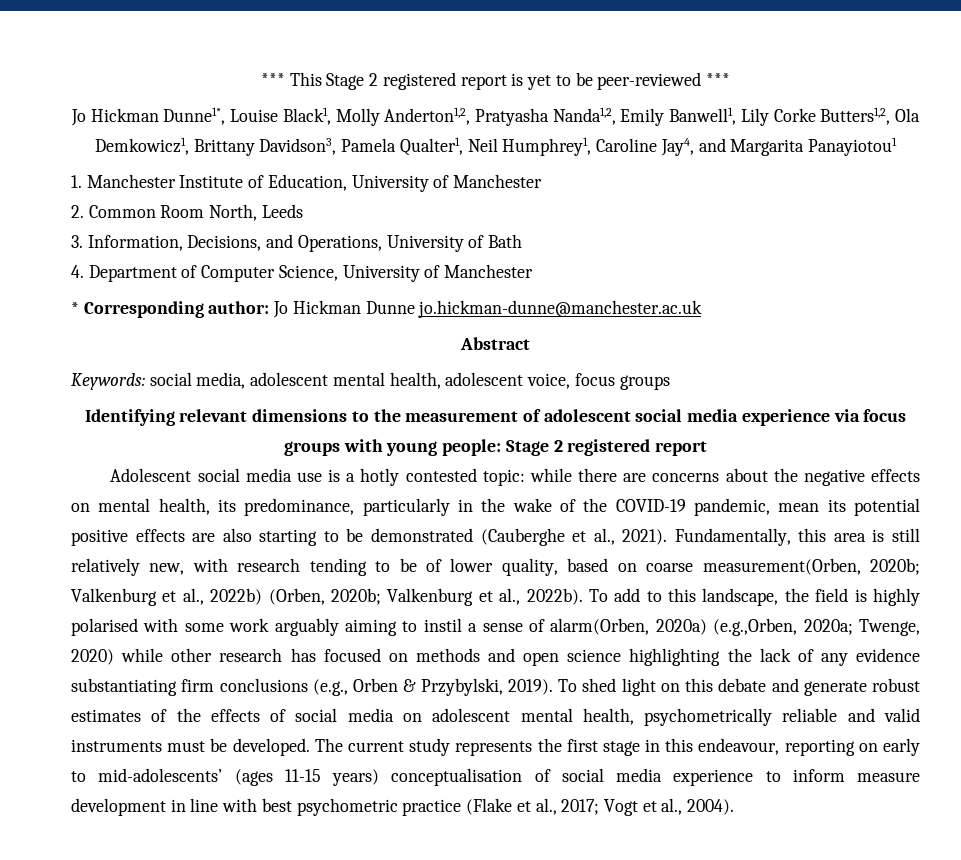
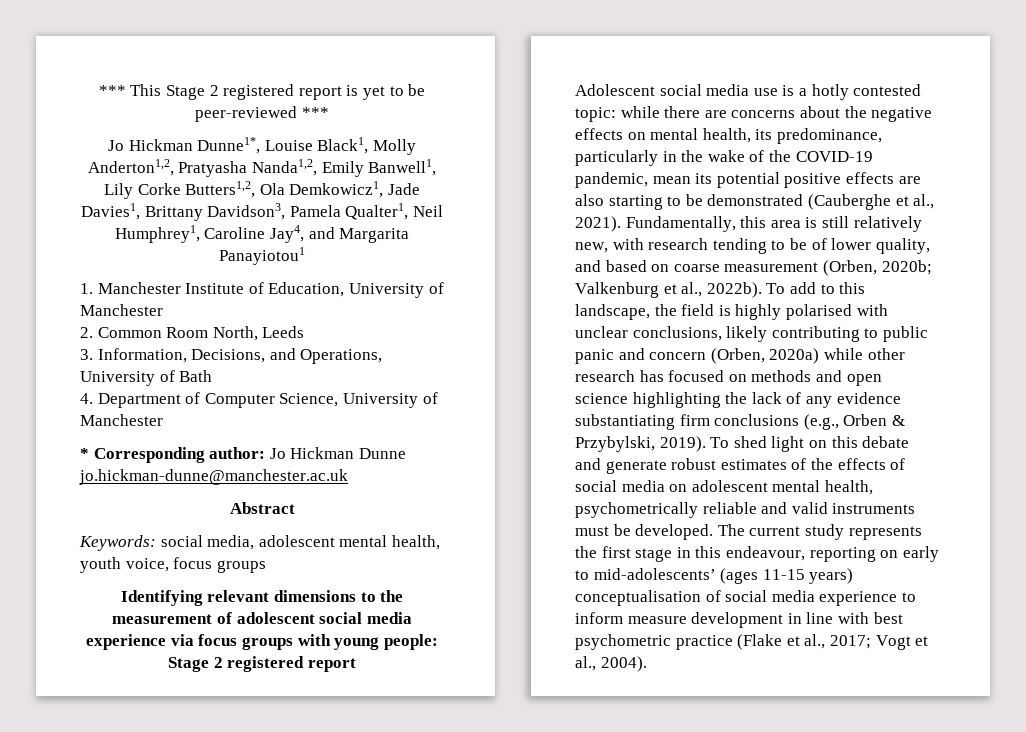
- Jo Hickman Dunne1*, Louise Black1, Molly Anderton1,2, Pratyasha Nanda1,2, Emily Banwell1, Lily Corke Butters1,2, Ola Demkowicz1, Brittany Davidson3, Pamela Qualter1, Neil Humphrey1, Caroline Jay4, and Margarita Panayiotou1
+ Jo Hickman Dunne1*, Louise Black1, Molly Anderton1,2, Pratyasha Nanda1,2, Emily Banwell1, Lily Corke Butters1,2, Ola Demkowicz1, Jade Davies1, Brittany Davidson3, Pamela Qualter1, Neil Humphrey1, Caroline Jay4, and Margarita Panayiotou1
- Keywords: social media, adolescent mental health, adolescent voice, focus groups
+ Keywords: social media, adolescent mental health, youth voice, focus groups
- Fundamentally, this area is still relatively new, with research tending to be of lower quality, based on coarse measurement(Orben, 2020b; Valkenburg et al., 2022b) (Orben, 2020b; Valkenburg et al., 2022b).
+ Fundamentally, this area is still relatively new, with research tending to be of lower quality, and based on coarse measurement (Orben, 2020b; Valkenburg et al., 2022b).
- To add to this landscape, the field is highly polarised with some work arguably aiming to instil a sense of alarm(Orben, 2020a) (e.g.,Orben, 2020a; Twenge, 2020) while other research has focused on methods and open science highlighting the lack of any evidence substantiating firm conclusions (e.g., Orben & Przybylski, 2019).
+ To add to this landscape, the field is highly polarised with unclear conclusions, likely contributing to public panic and concern (Orben, 2020a) while other research has focused on methods and open science highlighting the lack of any evidence substantiating firm conclusions (e.g., Orben & Przybylski, 2019).

